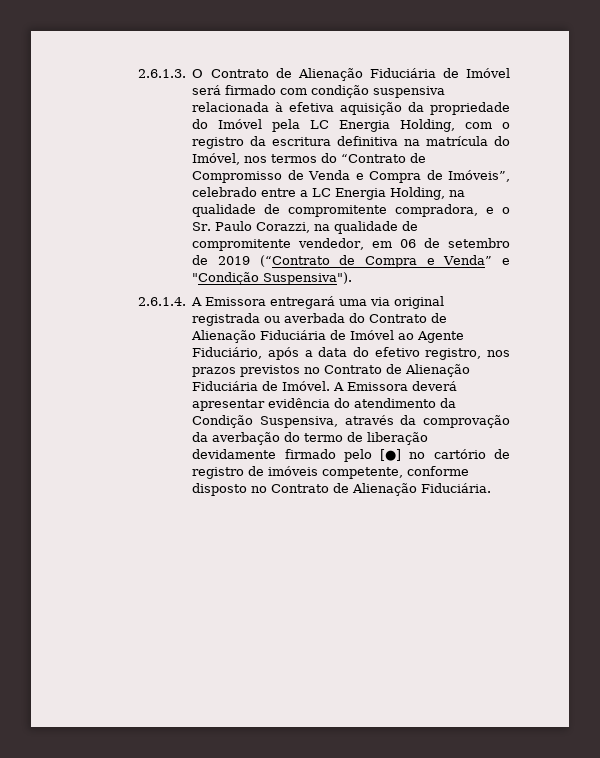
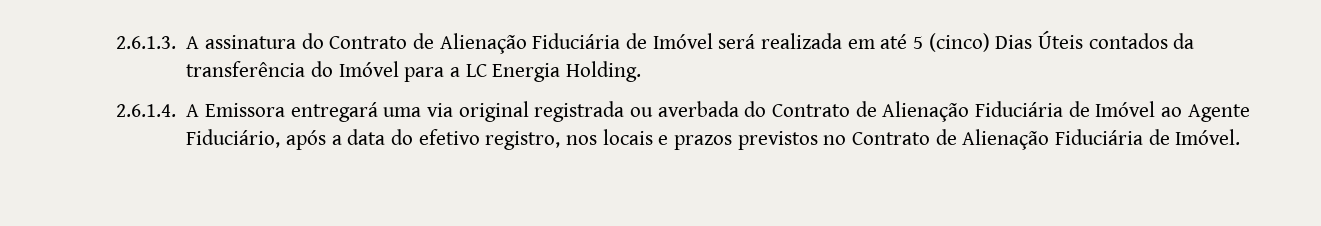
- 2.6.1.3. O Contrato de Alienação Fiduciária de Imóvel será firmado com condição suspensiva relacionada à efetiva aquisição da propriedade do Imóvel pela LC Energia Holding, com o registro da escritura definitiva na matrícula do Imóvel, nos termos do “Contrato de Compromisso de Venda e Compra de Imóveis”, celebrado entre a LC Energia Holding, na qualidade de compromitente compradora, e o Sr. Paulo Corazzi, na qualidade de compromitente vendedor, em 06 de setembro de 2019 (“Contrato de Compra e Venda” e "Condição Suspensiva").
+ 2.6.1.3. A assinatura do Contrato de Alienação Fiduciária de Imóvel será realizada em até 5 (cinco) Dias Úteis contados da transferência do Imóvel para a LC Energia Holding.
- 2.6.1.4. A Emissora entregará uma via original registrada ou averbada do Contrato de Alienação Fiduciária de Imóvel ao Agente Fiduciário, após a data do efetivo registro, nos prazos previstos no Contrato de Alienação Fiduciária de Imóvel. A Emissora deverá apresentar evidência do atendimento da Condição Suspensiva, através da comprovação da averbação do termo de liberação devidamente firmado pelo [●] no cartório de registro de imóveis competente, conforme disposto no Contrato de Alienação Fiduciária.
+ 2.6.1.4. A Emissora entregará uma via original registrada ou averbada do Contrato de Alienação Fiduciária de Imóvel ao Agente Fiduciário, após a data do efetivo registro, nos locais e prazos previstos no Contrato de Alienação Fiduciária de Imóvel.

